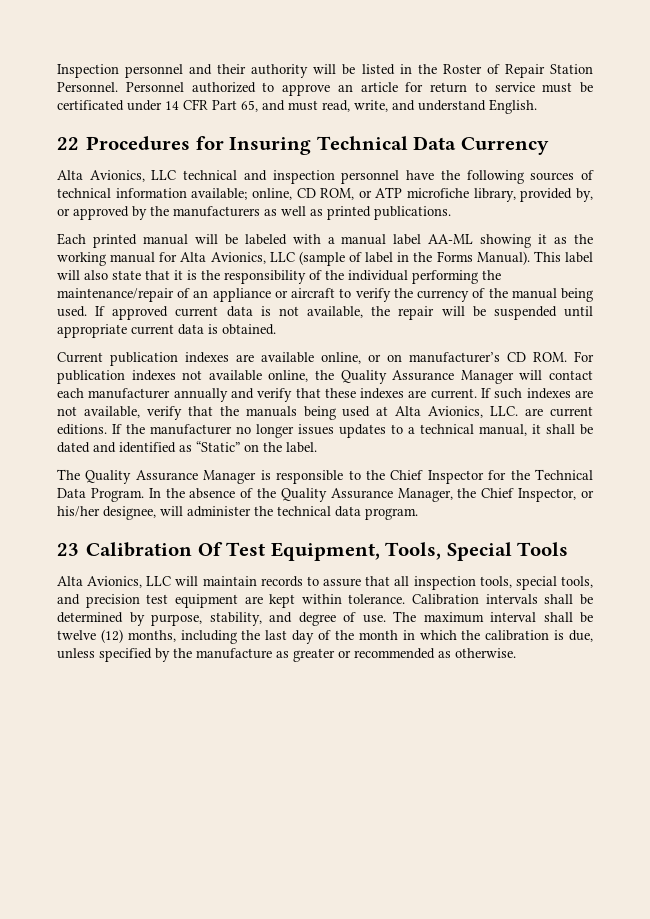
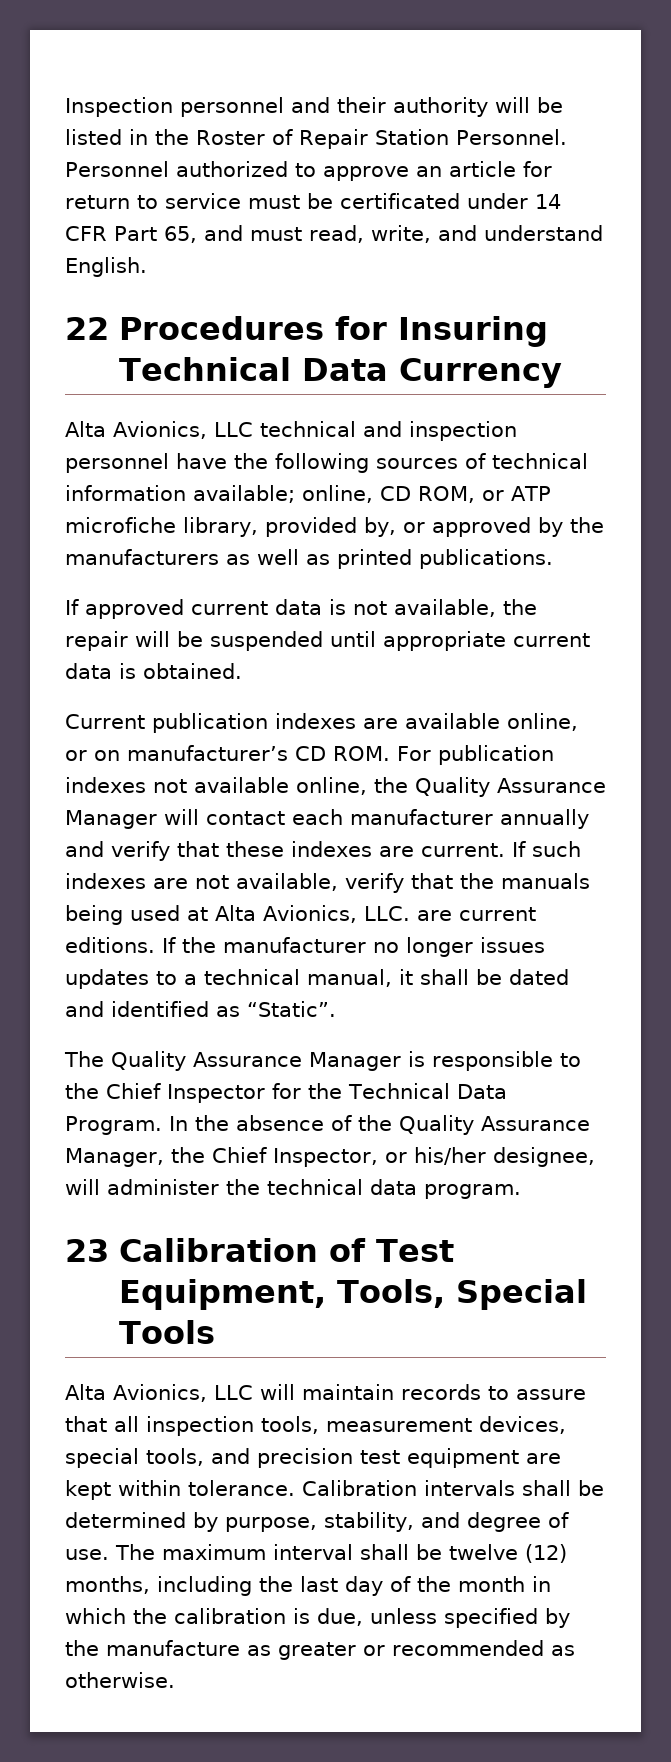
- Each printed manual will be labeled with a manual label AA-ML showing it as the working manual for Alta Avionics, LLC (sample of label in the Forms Manual). This label will also state that it is the responsibility of the individual performing the maintenance/repair of an appliance or aircraft to verify the currency of the manual being used.
- If the manufacturer no longer issues updates to a technical manual, it shall be dated and identified as “Static” on the label.
+ If the manufacturer no longer issues updates to a technical manual, it shall be dated and identified as “Static”.
- 23 Calibration Of Test Equipment, Tools, Special Tools
+ 23 Calibration of Test Equipment, Tools, Special Tools
- Alta Avionics, LLC will maintain records to assure that all inspection tools, special tools, and precision test equipment are kept within tolerance.
+ Alta Avionics, LLC will maintain records to assure that all inspection tools, measurement devices, special tools, and precision test equipment are kept within tolerance.

